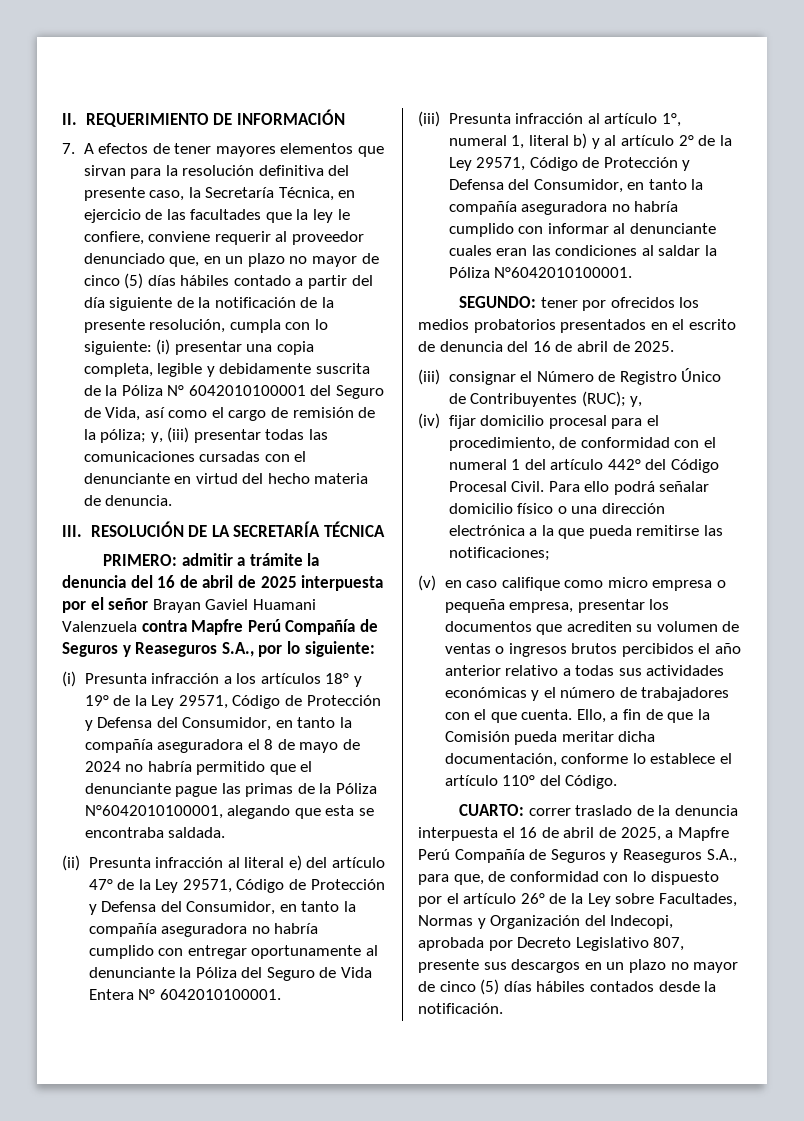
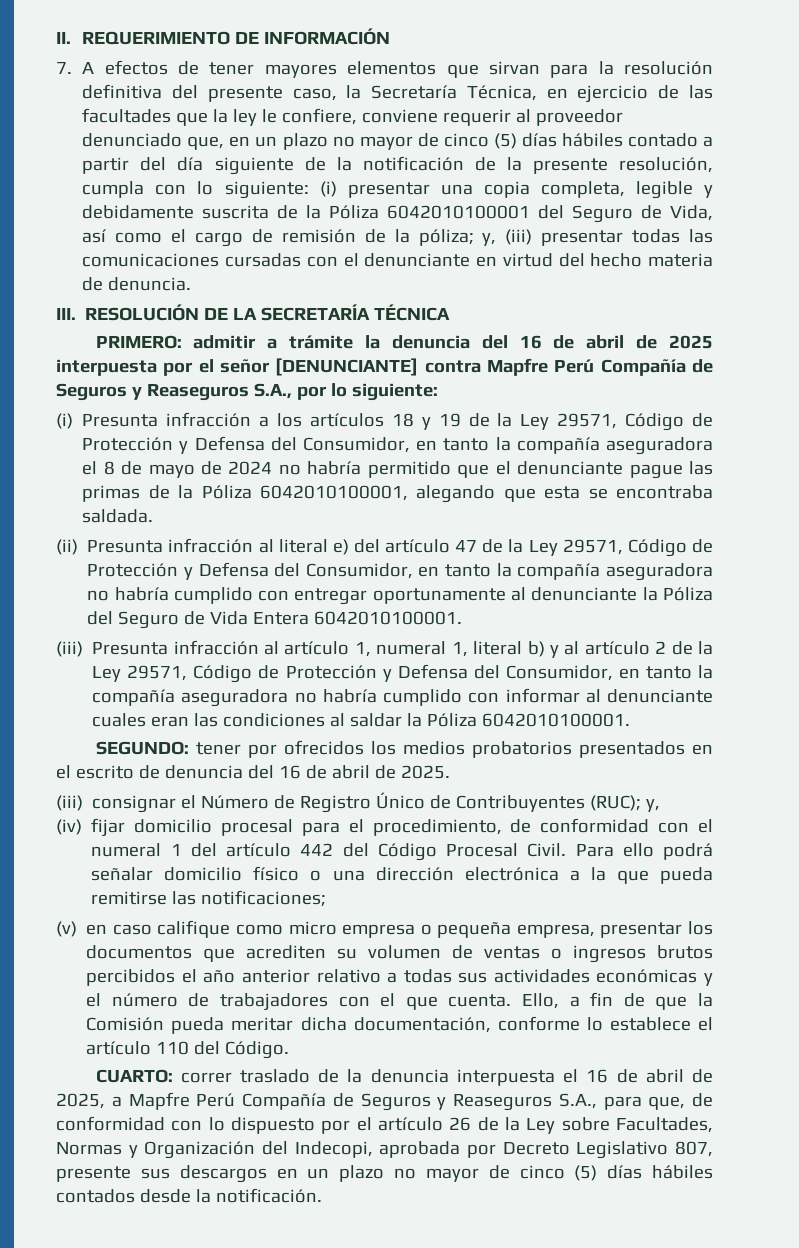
- (i) presentar una copia completa, legible y debidamente suscrita de la Póliza N° 6042010100001 del Seguro de Vida, así como el cargo de remisión de la póliza;
+ (i) presentar una copia completa, legible y debidamente suscrita de la Póliza 6042010100001 del Seguro de Vida, así como el cargo de remisión de la póliza;
- PRIMERO: admitir a trámite la denuncia del 16 de abril de 2025 interpuesta por el señor Brayan Gaviel Huamani Valenzuela contra Mapfre Perú Compañía de Seguros y Reaseguros S.A., por lo siguiente:
+ PRIMERO: admitir a trámite la denuncia del 16 de abril de 2025 interpuesta por el señor [DENUNCIANTE] contra Mapfre Perú Compañía de Seguros y Reaseguros S.A., por lo siguiente:
- (i) Presunta infracción a los artículos 18° y 19° de la Ley 29571, Código de Protección y Defensa del Consumidor, en tanto la compañía aseguradora el 8 de mayo de 2024 no habría permitido que el denunciante pague las primas de la Póliza N°6042010100001, alegando que esta se encontraba saldada.
+ (i) Presunta infracción a los artículos 18 y 19 de la Ley 29571, Código de Protección y Defensa del Consumidor, en tanto la compañía aseguradora el 8 de mayo de 2024 no habría permitido que el denunciante pague las primas de la Póliza 6042010100001, alegando que esta se encontraba saldada.
- (ii) Presunta infracción al literal e) del artículo 47° de la Ley 29571, Código de Protección y Defensa del Consumidor, en tanto la compañía aseguradora no habría cumplido con entregar oportunamente al denunciante la Póliza del Seguro de Vida Entera N° 6042010100001.
+ (ii) Presunta infracción al literal e) del artículo 47 de la Ley 29571, Código de Protección y Defensa del Consumidor, en tanto la compañía aseguradora no habría cumplido con entregar oportunamente al denunciante la Póliza del Seguro de Vida Entera 6042010100001.
- (iii) Presunta infracción al artículo 1°, numeral 1, literal b) y al artículo 2° de la Ley 29571, Código de Protección y Defensa del Consumidor, en tanto la compañía aseguradora no habría cumplido con informar al denunciante cuales eran las condiciones al saldar la Póliza N°6042010100001.
+ (iii) Presunta infracción al artículo 1, numeral 1, literal b) y al artículo 2 de la Ley 29571, Código de Protección y Defensa del Consumidor, en tanto la compañía aseguradora no habría cumplido con informar al denunciante cuales eran las condiciones al saldar la Póliza 6042010100001.
- (iv) fijar domicilio procesal para el procedimiento, de conformidad con el numeral 1 del artículo 442° del Código Procesal Civil.
+ (iv) fijar domicilio procesal para el procedimiento, de conformidad con el numeral 1 del artículo 442 del Código Procesal Civil.
- Ello, a fin de que la Comisión pueda meritar dicha documentación, conforme lo establece el artículo 110° del Código.
+ Ello, a fin de que la Comisión pueda meritar dicha documentación, conforme lo establece el artículo 110 del Código.
- correr traslado de la denuncia interpuesta el 16 de abril de 2025, a Mapfre Perú Compañía de Seguros y Reaseguros S.A., para que, de conformidad con lo dispuesto por el artículo 26° de la Ley sobre Facultades, Normas y Organización del Indecopi, aprobada por Decreto Legislativo 807, presente sus descargos en un plazo no mayor de cinco (5) días hábiles contados desde la notificación.
+ correr traslado de la denuncia interpuesta el 16 de abril de 2025, a Mapfre Perú Compañía de Seguros y Reaseguros S.A., para que, de conformidad con lo dispuesto por el artículo 26 de la Ley sobre Facultades, Normas y Organización del Indecopi, aprobada por Decreto Legislativo 807, presente sus descargos en un plazo no mayor de cinco (5) días hábiles contados desde la notificación.

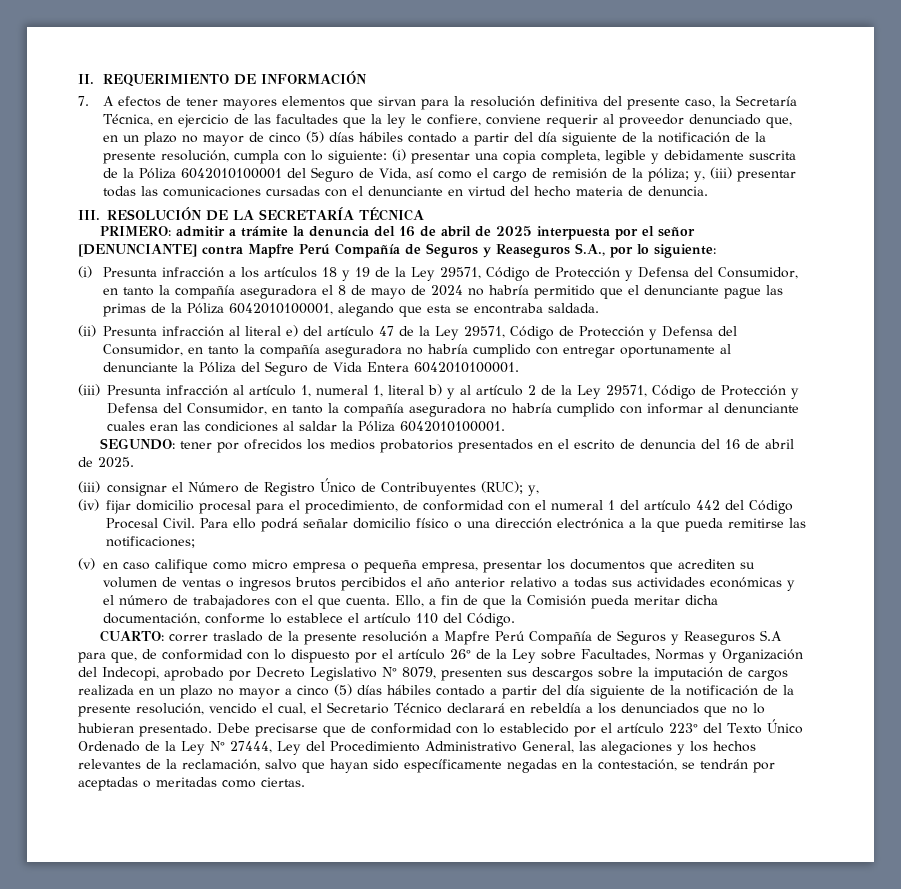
- CUARTO: correr traslado de la denuncia interpuesta el 16 de abril de 2025, a Mapfre Perú Compañía de Seguros y Reaseguros S.A., para que, de conformidad con lo dispuesto por el artículo 26 de la Ley sobre Facultades, Normas y Organización del Indecopi, aprobada por Decreto Legislativo 807, presente sus descargos en un plazo no mayor de cinco (5) días hábiles contados desde la notificación.
+ CUARTO: correr traslado de la presente resolución a Mapfre Perú Compañía de Seguros y Reaseguros S.A para que, de conformidad con lo dispuesto por el artículo 26° de la Ley sobre Facultades, Normas y Organización del Indecopi, aprobado por Decreto Legislativo N° 8079, presenten sus descargos sobre la imputación de cargos realizada en un plazo no mayor a cinco (5) días hábiles contado a partir del día siguiente de la notificación de la presente resolución, vencido el cual, el Secretario Técnico declarará en rebeldía a los denunciados que no lo hubieran presentado. Debe precisarse que de conformidad con lo establecido por el artículo 223° del Texto Único Ordenado de la Ley N° 27444, Ley del Procedimiento Administrativo General, las alegaciones y los hechos relevantes de la reclamación, salvo que hayan sido específicamente negadas en la contestación, se tendrán por aceptadas o meritadas como ciertas.

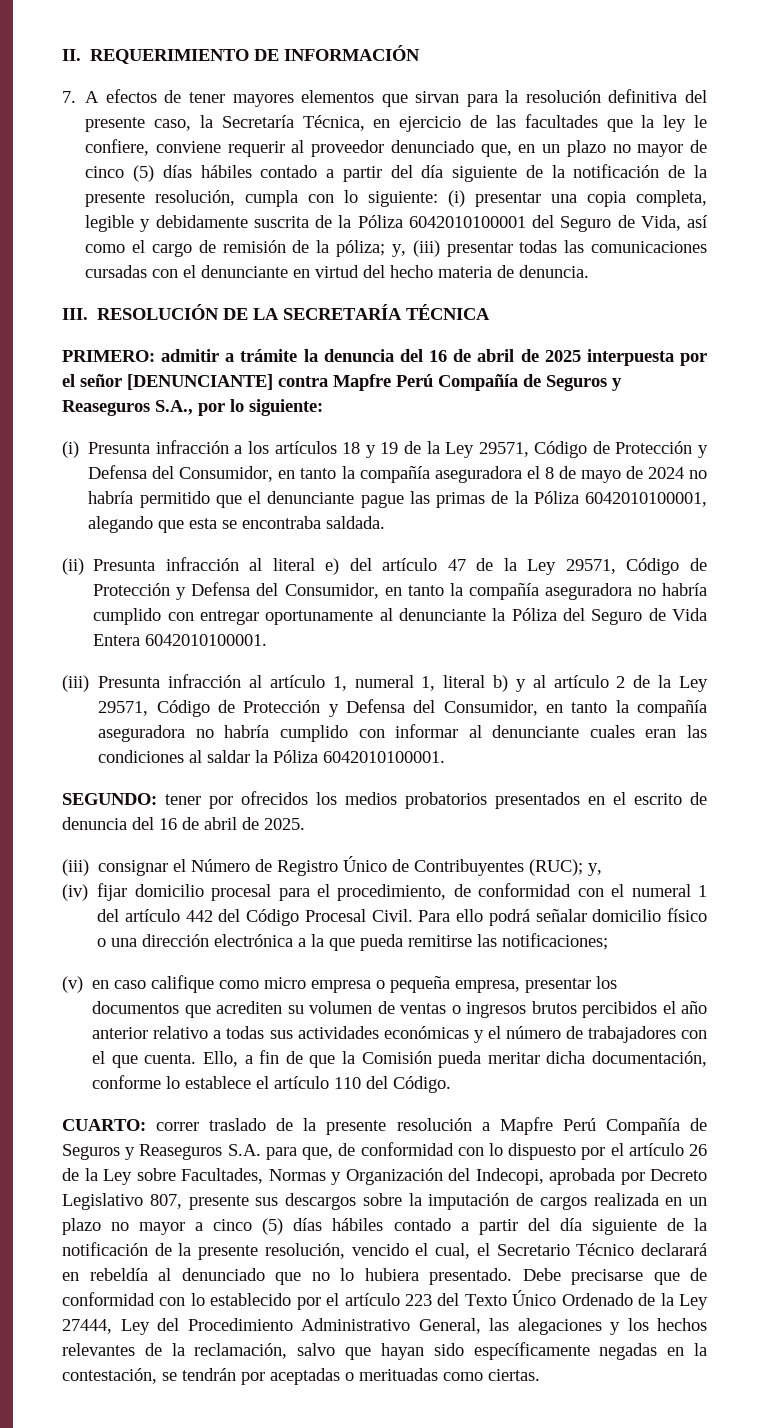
- correr traslado de la presente resolución a Mapfre Perú Compañía de Seguros y Reaseguros S.A para que, de conformidad con lo dispuesto por el artículo 26° de la Ley sobre Facultades, Normas y Organización del Indecopi, aprobado por Decreto Legislativo N° 8079, presenten sus descargos sobre la imputación de cargos realizada en un plazo no mayor a cinco (5) días hábiles contado a partir del día siguiente de la notificación de la presente resolución, vencido el cual, el Secretario Técnico declarará en rebeldía a los denunciados que no lo hubieran presentado.
+ correr traslado de la presente resolución a Mapfre Perú Compañía de Seguros y Reaseguros S.A. para que, de conformidad con lo dispuesto por el artículo 26 de la Ley sobre Facultades, Normas y Organización del Indecopi, aprobada por Decreto Legislativo 807, presente sus descargos sobre la imputación de cargos realizada en un plazo no mayor a cinco (5) días hábiles contado a partir del día siguiente de la notificación de la presente resolución, vencido el cual, el Secretario Técnico declarará en rebeldía al denunciado que no lo hubiera presentado.
- Debe precisarse que de conformidad con lo establecido por el artículo 223° del Texto Único Ordenado de la Ley N° 27444, Ley del Procedimiento Administrativo General, las alegaciones y los hechos relevantes de la reclamación, salvo que hayan sido específicamente negadas en la contestación, se tendrán por aceptadas o meritadas como ciertas.
+ Debe precisarse que de conformidad con lo establecido por el artículo 223 del Texto Único Ordenado de la Ley 27444, Ley del Procedimiento Administrativo General, las alegaciones y los hechos relevantes de la reclamación, salvo que hayan sido específicamente negadas en la contestación, se tendrán por aceptadas o merituadas como ciertas.

